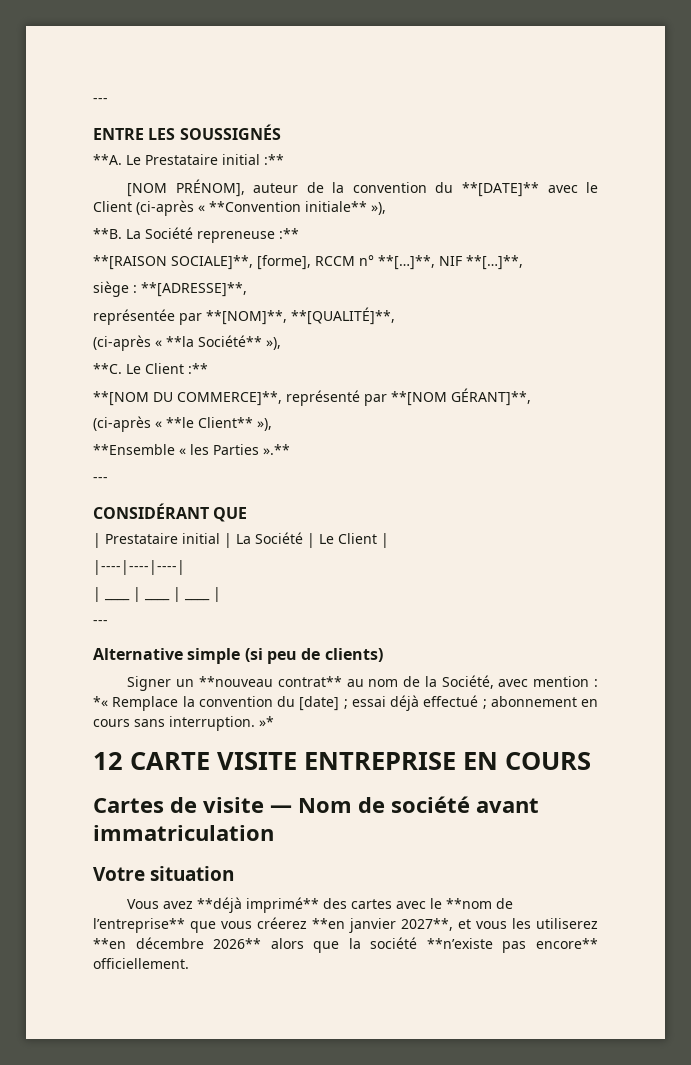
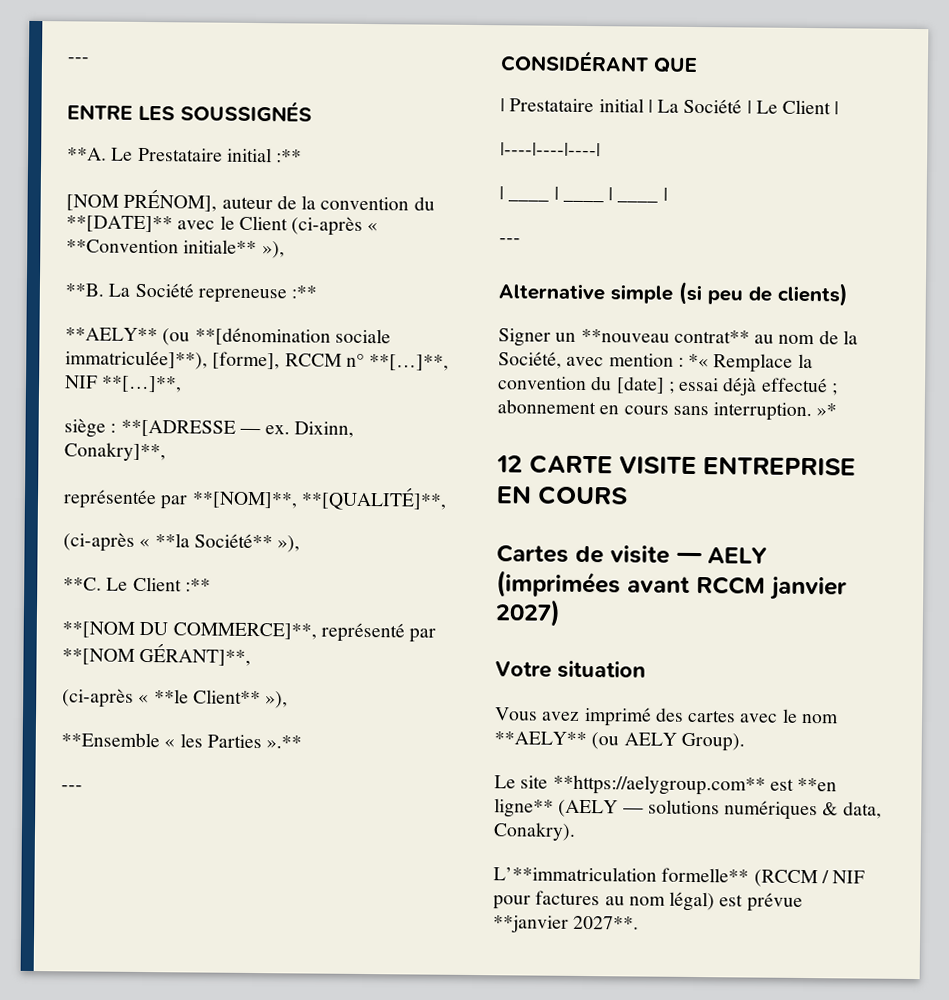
- **[RAISON SOCIALE]**, [forme], RCCM n° **[…]**, NIF **[…]**,
+ **AELY** (ou **[dénomination sociale immatriculée]**), [forme], RCCM n° **[…]**, NIF **[…]**,
- siège : **[ADRESSE]**,
+ siège : **[ADRESSE — ex. Dixinn, Conakry]**,
- Cartes de visite — Nom de société avant immatriculation
+ Cartes de visite — AELY (imprimées avant RCCM janvier 2027)
- Vous avez **déjà imprimé** des cartes avec le **nom de l’entreprise** que vous créerez **en janvier 2027**, et vous les utiliserez **en décembre 2026** alors que la société **n’existe pas encore** officiellement.
+ Vous avez imprimé des cartes avec le nom **AELY** (ou AELY Group).
+ Le site **https://aelygroup.com** est **en ligne** (AELY — solutions numériques & data, Conakry).
+ L’**immatriculation formelle** (RCCM / NIF pour factures au nom légal) est prévue **janvier 2027**.

